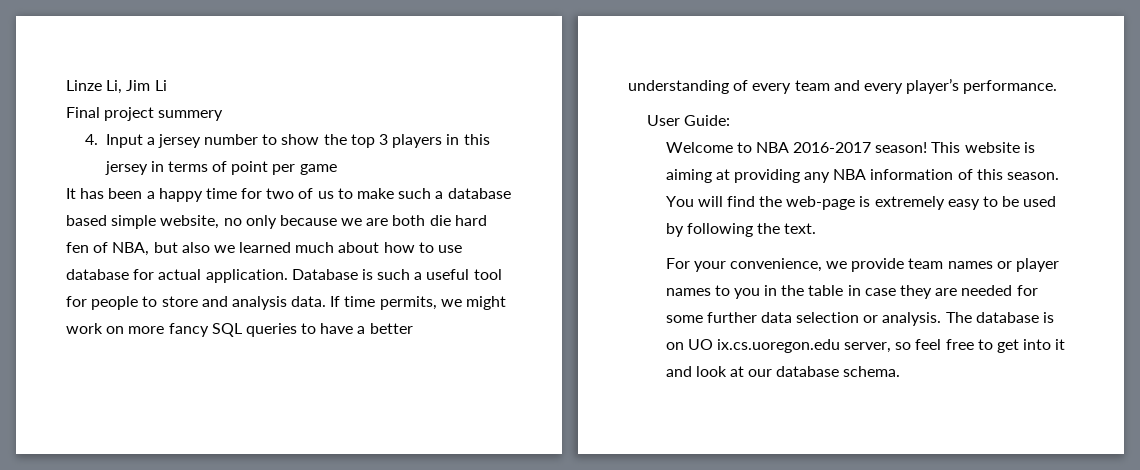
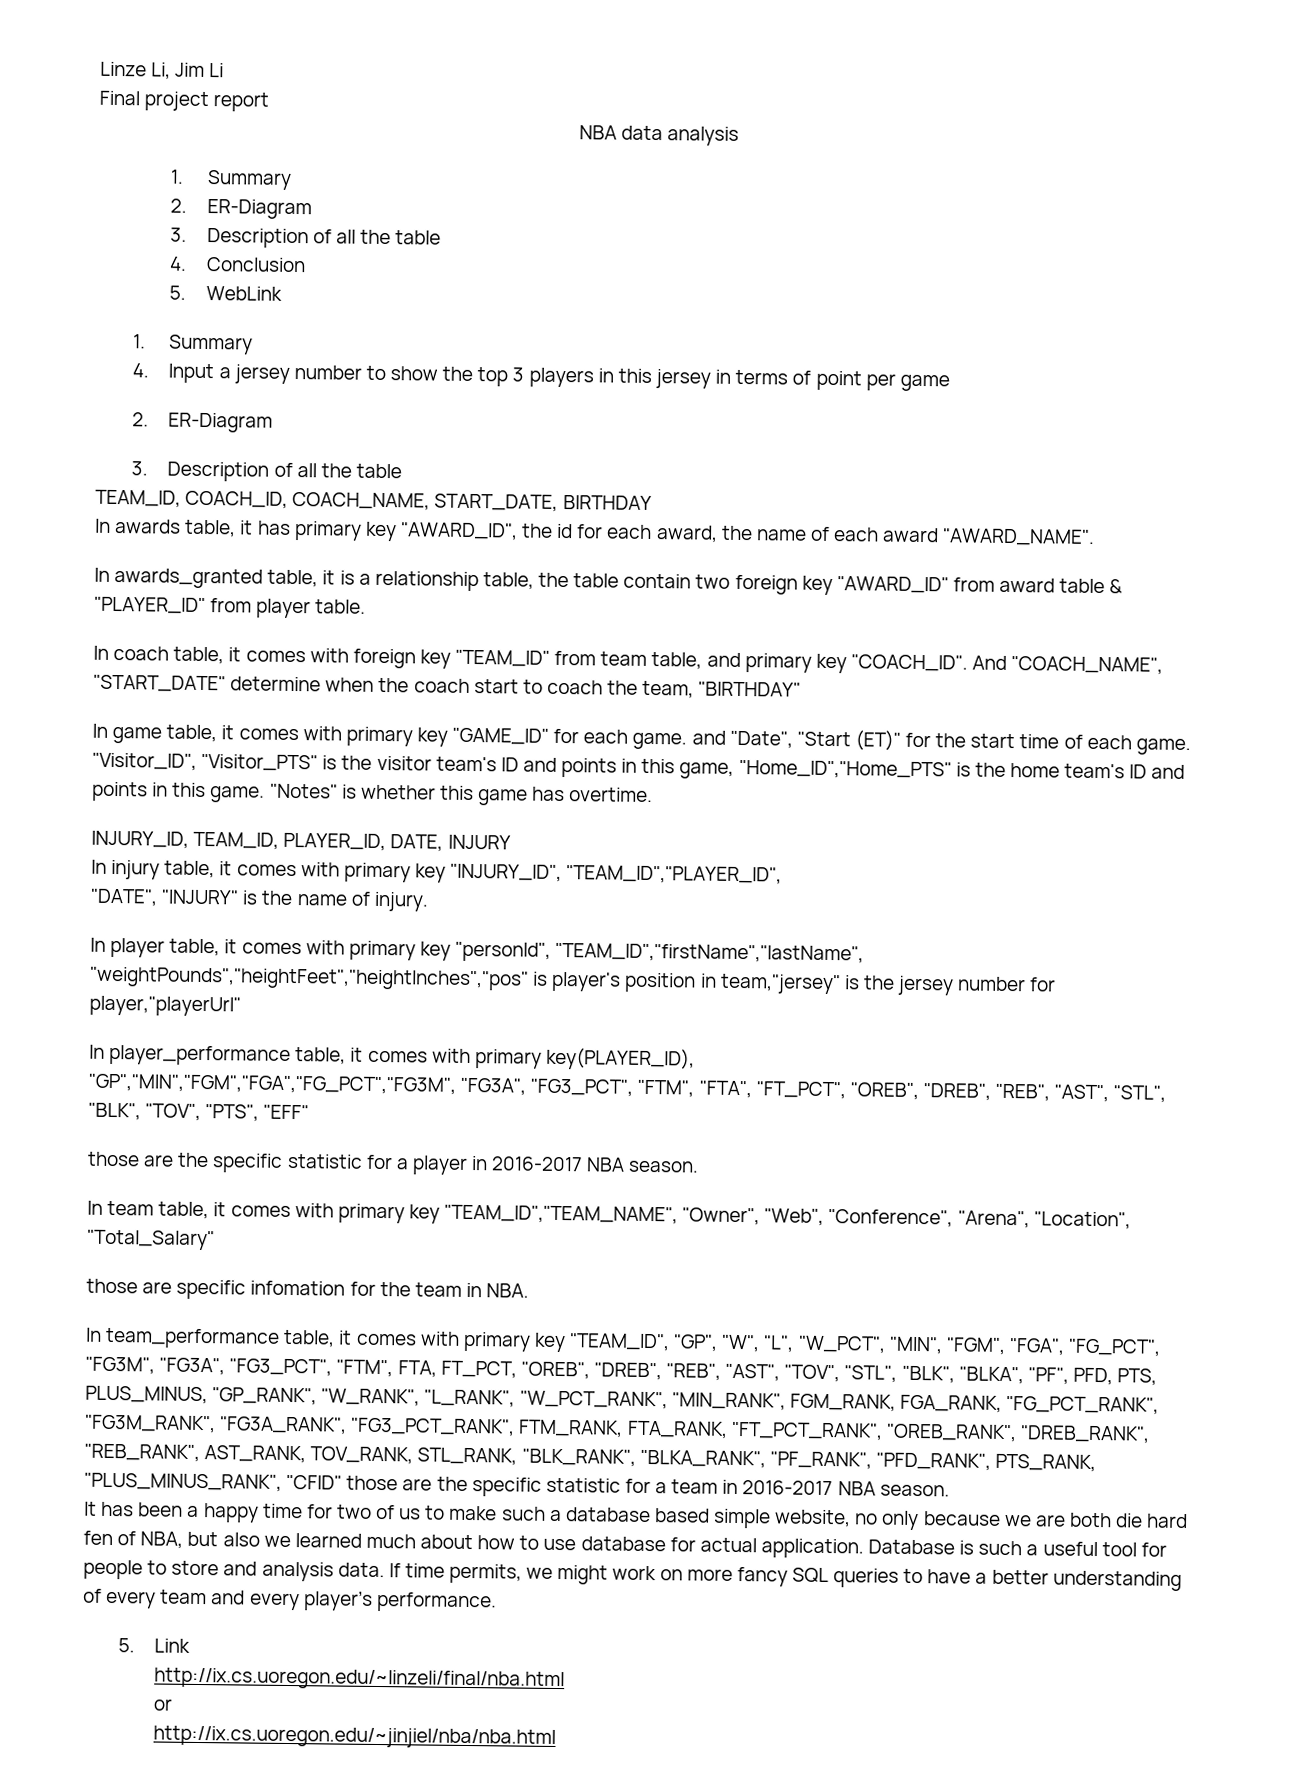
- Final project summery
+ Final project report
+ NBA data analysis
+ 1. Summary
+ 2. ER-Diagram
+ 3. Description of all the table
+ 4. Conclusion
+ 5. WebLink
+ 1. Summary
  4. Input a jersey number to show the top 3 players in this jersey in terms of point per game
+ 2. ER-Diagram
+ 3. Description of all the table
+ TEAM_ID, COACH_ID, COACH_NAME, START_DATE, BIRTHDAY
+ In awards table, it has primary key "AWARD_ID", the id for each award, the name of each award "AWARD_NAME".
+ In awards_granted table, it is a relationship table, the table contain two foreign key "AWARD_ID" from award table & "PLAYER_ID" from player table.
+ In coach table, it comes with foreign key "TEAM_ID" from team table, and primary key "COACH_ID". And "COACH_NAME", "START_DATE" determine when the coach start to coach the team, "BIRTHDAY"
+ In game table, it comes with primary key "GAME_ID" for each game. and "Date", "Start (ET)" for the start time of each game. "Visitor_ID", "Visitor_PTS" is the visitor team's ID and points in this game, "Home_ID","Home_PTS" is the home team's ID and points in this game. "Notes" is whether this game has overtime.
+ INJURY_ID, TEAM_ID, PLAYER_ID, DATE, INJURY
+ In injury table, it comes with primary key "INJURY_ID", "TEAM_ID","PLAYER_ID",
+ "DATE", "INJURY" is the name of injury.
+ In player table, it comes with primary key "personId", "TEAM_ID","firstName","lastName", "weightPounds","heightFeet","heightInches","pos" is player's position in team,"jersey" is the jersey number for player,"playerUrl"
+ In player_performance table, it comes with primary key(PLAYER_ID),
+ "GP","MIN","FGM","FGA","FG_PCT","FG3M", "FG3A", "FG3_PCT", "FTM", "FTA", "FT_PCT", "OREB", "DREB", "REB", "AST", "STL", "BLK", "TOV", "PTS", "EFF"
+ those are the specific statistic for a player in 2016-2017 NBA season.
+ In team table, it comes with primary key "TEAM_ID","TEAM_NAME", "Owner", "Web", "Conference", "Arena", "Location", "Total_Salary"
+ those are specific infomation for the team in NBA.
+ In team_performance table, it comes with primary key "TEAM_ID", "GP", "W", "L", "W_PCT", "MIN", "FGM", "FGA", "FG_PCT", "FG3M", "FG3A", "FG3_PCT", "FTM", FTA, FT_PCT, "OREB", "DREB", "REB", "AST", "TOV", "STL", "BLK", "BLKA", "PF", PFD, PTS, PLUS_MINUS, "GP_RANK", "W_RANK", "L_RANK", "W_PCT_RANK", "MIN_RANK", FGM_RANK, FGA_RANK, "FG_PCT_RANK", "FG3M_RANK", "FG3A_RANK", "FG3_PCT_RANK", FTM_RANK, FTA_RANK, "FT_PCT_RANK", "OREB_RANK", "DREB_RANK", "REB_RANK", AST_RANK, TOV_RANK, STL_RANK, "BLK_RANK", "BLKA_RANK", "PF_RANK", "PFD_RANK", PTS_RANK, "PLUS_MINUS_RANK", "CFID" those are the specific statistic for a team in 2016-2017 NBA season.
- User Guide:
- Welcome to NBA 2016-2017 season! This website is aiming at providing any NBA information of this season. You will find the web-page is extremely easy to be used by following the text.
- For your convenience, we provide team names or player names to you in the table in case they are needed for some further data selection or analysis. The database is on UO ix.cs.uoregon.edu server, so feel free to get into it and look at our database schema.
+ 5. Link
+ http://ix.cs.uoregon.edu/~linzeli/final/nba.html
+ or
+ http://ix.cs.uoregon.edu/~jinjiel/nba/nba.html

